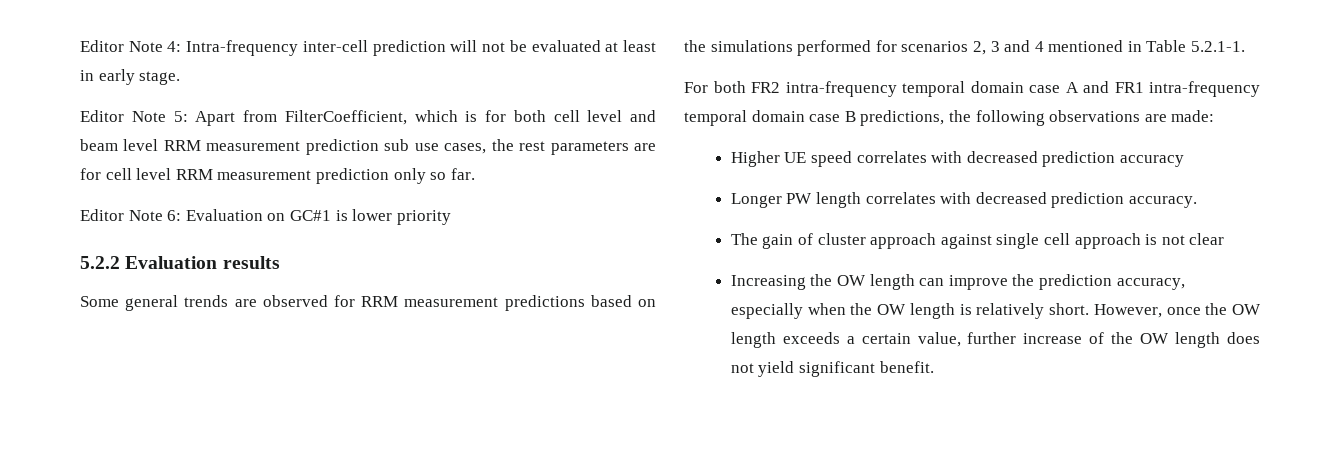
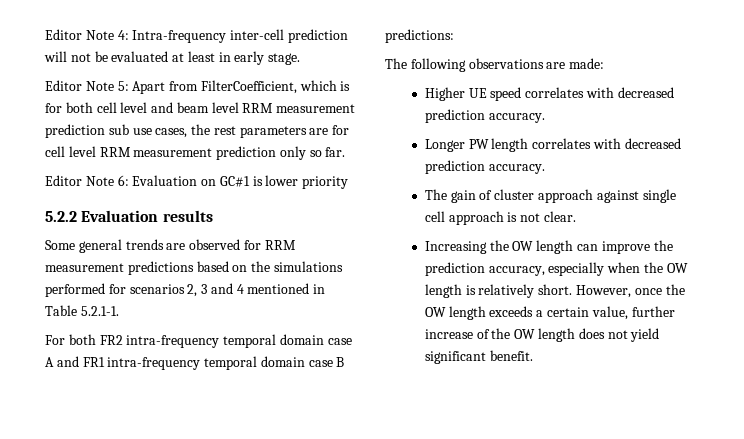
- For both FR2 intra-frequency temporal domain case A and FR1 intra-frequency temporal domain case B predictions, the following observations are made:
+ For both FR2 intra-frequency temporal domain case A and FR1 intra-frequency temporal domain case B predictions:
+ The following observations are made:
- Higher UE speed correlates with decreased prediction accuracy
+ Higher UE speed correlates with decreased prediction accuracy.
- The gain of cluster approach against single cell approach is not clear
+ The gain of cluster approach against single cell approach is not clear.

